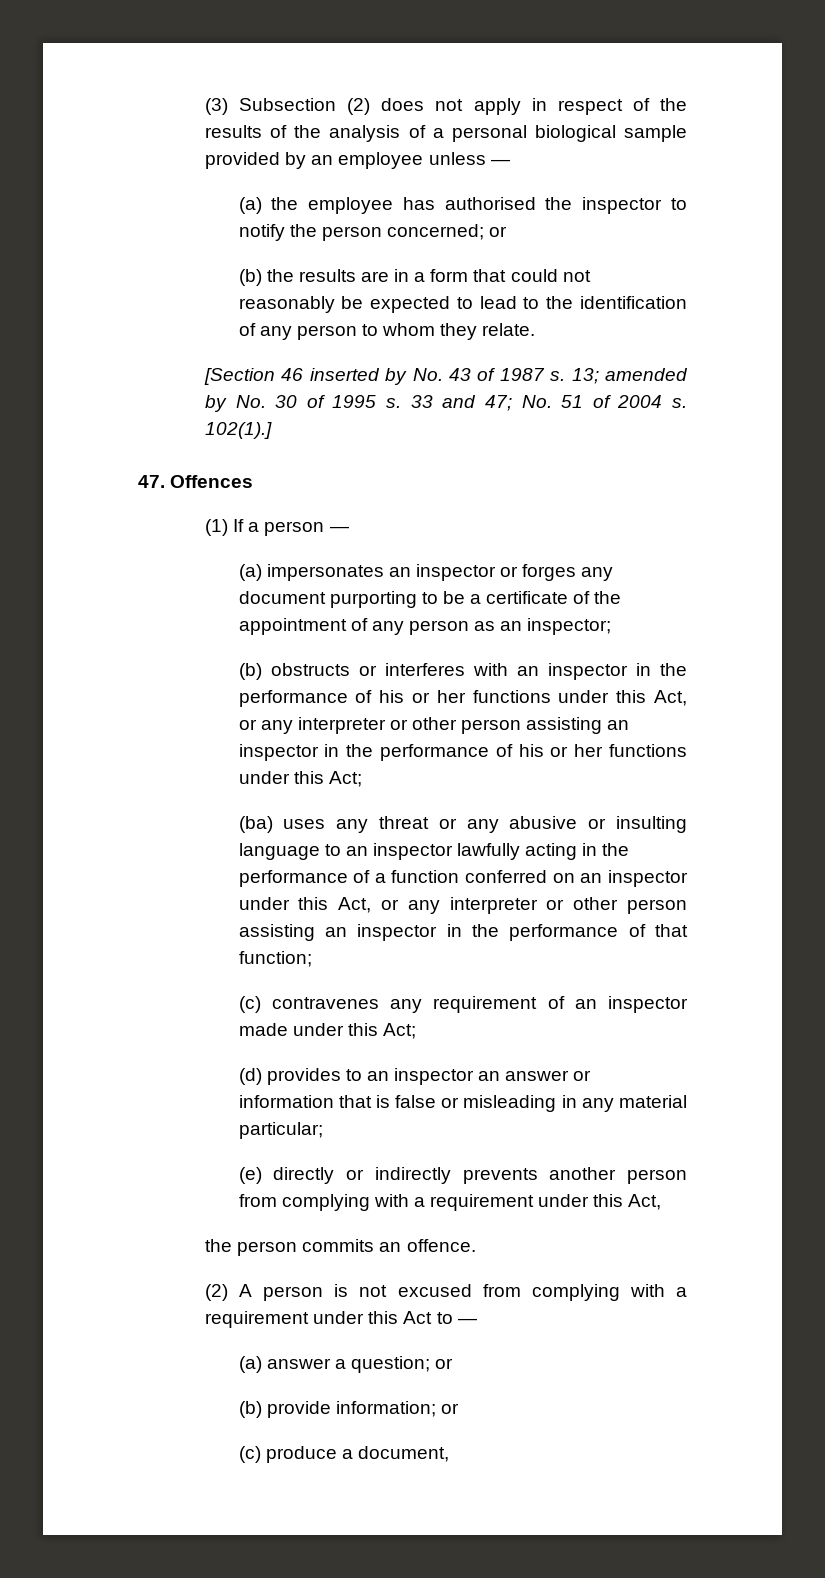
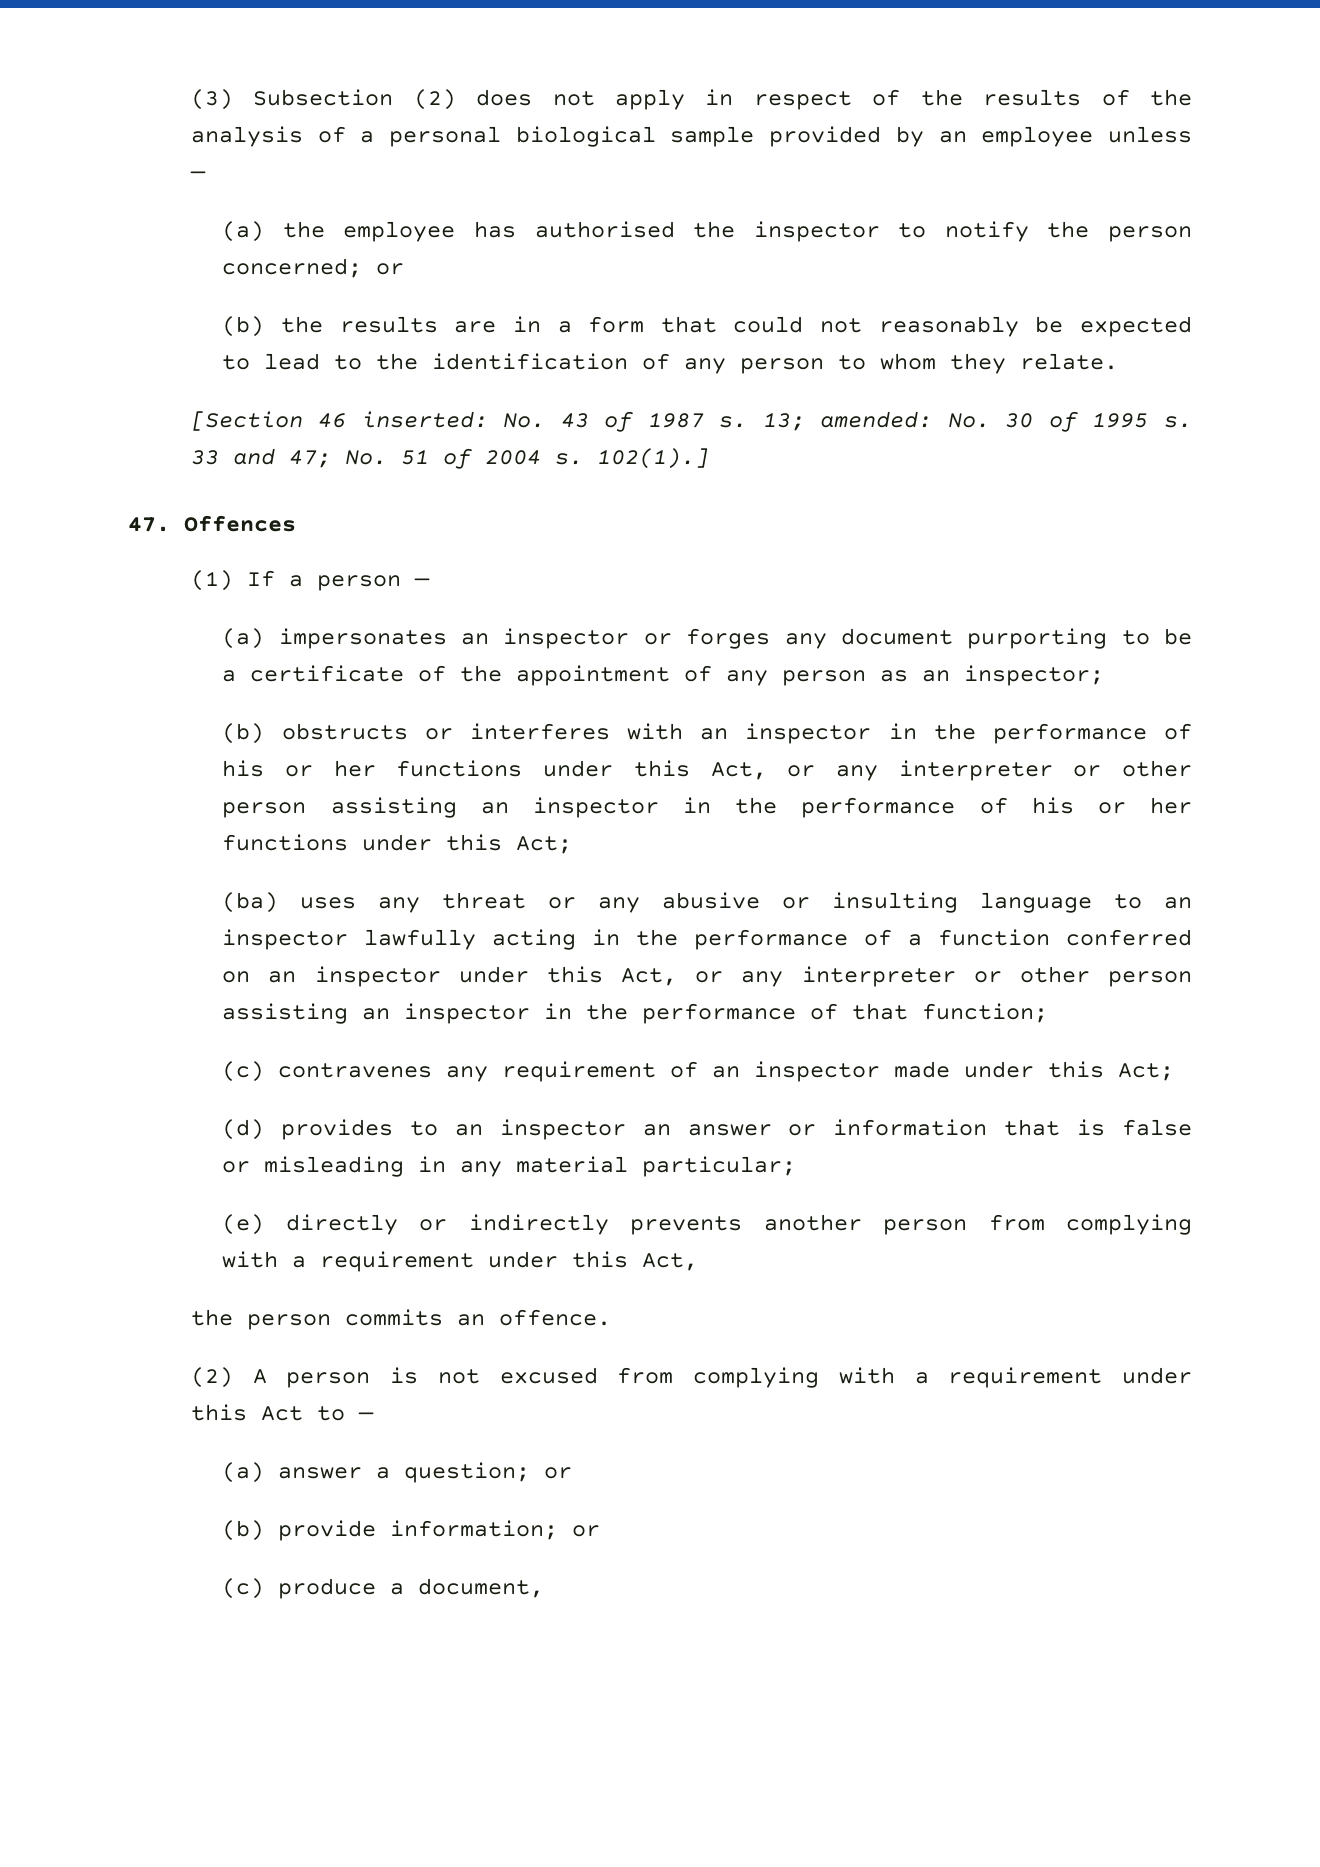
- [Section 46 inserted by No. 43 of 1987 s.
+ [Section 46 inserted: No. 43 of 1987 s.
- 13; amended by No. 30 of 1995 s.
+ 13; amended: No. 30 of 1995 s.

